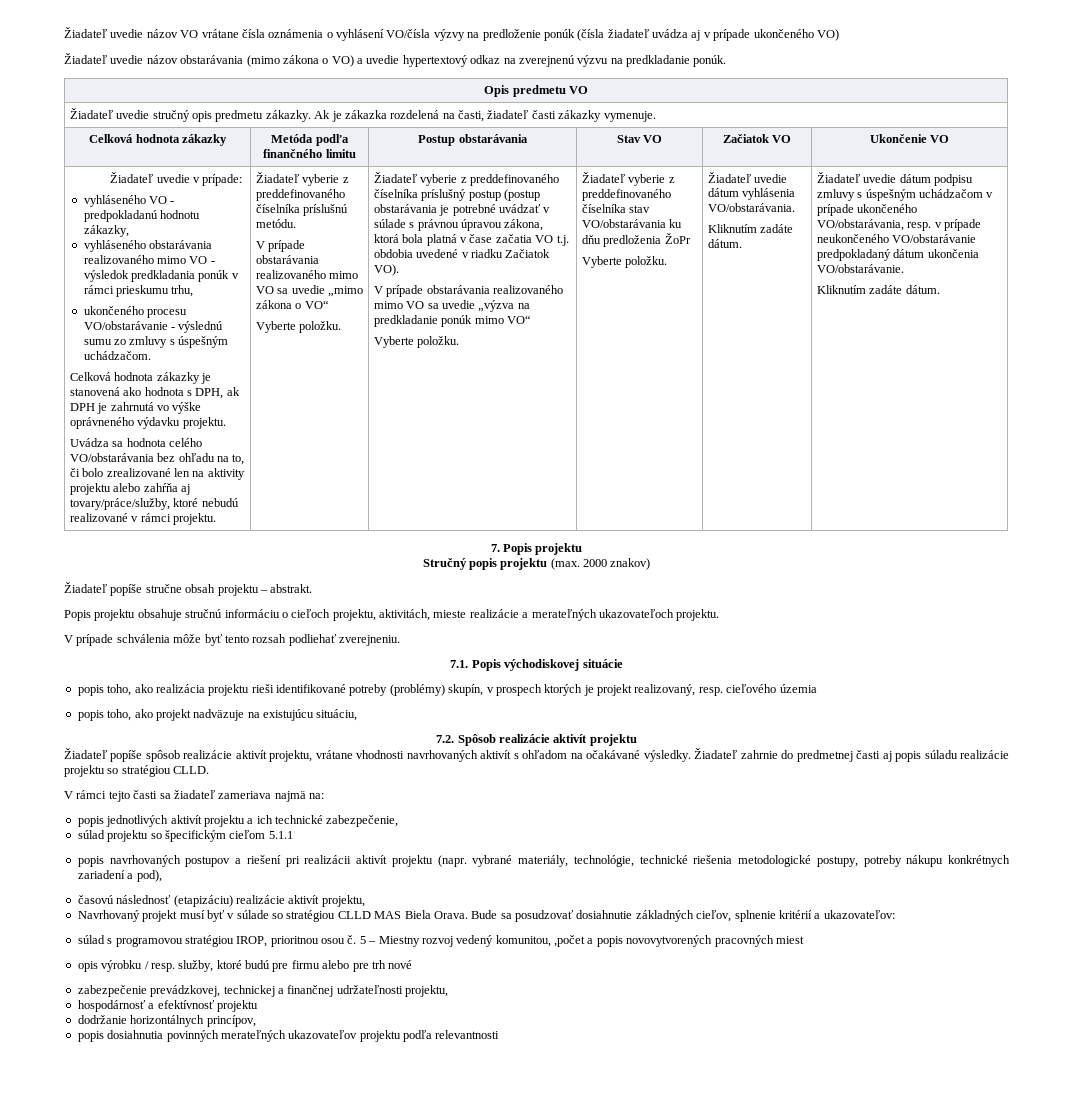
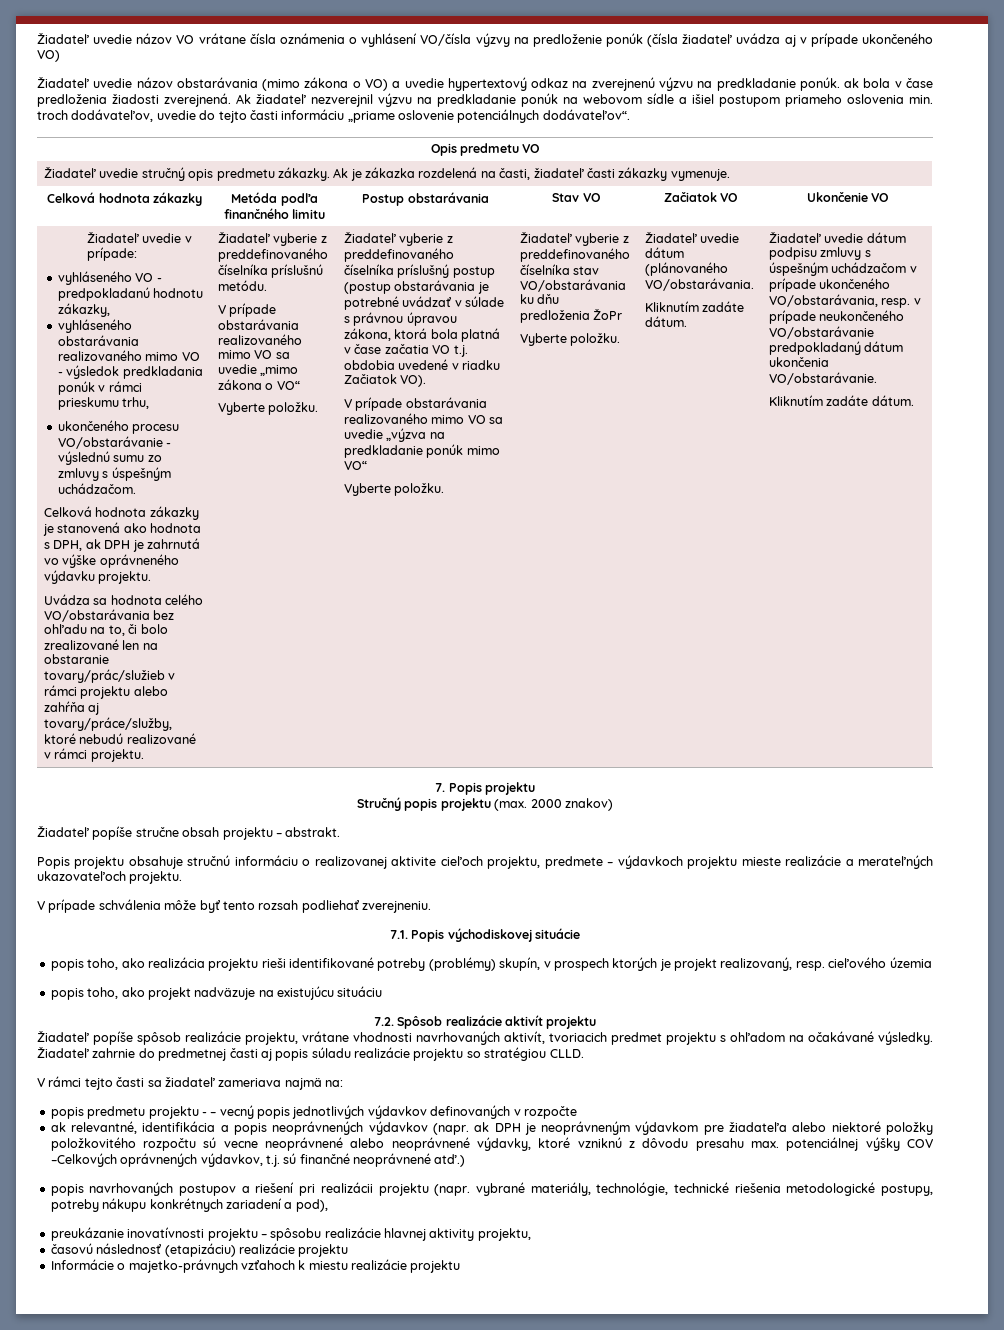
- Žiadateľ uvedie názov obstarávania (mimo zákona o VO) a uvedie hypertextový odkaz na zverejnenú výzvu na predkladanie ponúk.
+ Žiadateľ uvedie názov obstarávania (mimo zákona o VO) a uvedie hypertextový odkaz na zverejnenú výzvu na predkladanie ponúk. ak bola v čase predloženia žiadosti zverejnená. Ak žiadateľ nezverejnil výzvu na predkladanie ponúk na webovom sídle a išiel postupom priameho oslovenia min. troch dodávateľov, uvedie do tejto časti informáciu „priame oslovenie potenciálnych dodávateľov“.
- Uvádza sa hodnota celého VO/obstarávania bez ohľadu na to, či bolo zrealizované len na aktivity projektu alebo zahŕňa aj tovary/práce/služby, ktoré nebudú realizované v rámci projektu.
+ Uvádza sa hodnota celého VO/obstarávania bez ohľadu na to, či bolo zrealizované len na obstaranie tovary/prác/služieb v rámci projektu alebo zahŕňa aj tovary/práce/služby, ktoré nebudú realizované v rámci projektu.
- Žiadateľ uvedie dátum vyhlásenia VO/obstarávania.
+ Žiadateľ uvedie dátum (plánovaného VO/obstarávania.
- Popis projektu obsahuje stručnú informáciu o cieľoch projektu, aktivitách, mieste realizácie a merateľných ukazovateľoch projektu.
+ Popis projektu obsahuje stručnú informáciu o realizovanej aktivite cieľoch projektu, predmete – výdavkoch projektu mieste realizácie a merateľných ukazovateľoch projektu.
- popis toho, ako projekt nadväzuje na existujúcu situáciu,
+ popis toho, ako projekt nadväzuje na existujúcu situáciu
- Žiadateľ popíše spôsob realizácie aktivít projektu, vrátane vhodnosti navrhovaných aktivít s ohľadom na očakávané výsledky.
+ Žiadateľ popíše spôsob realizácie projektu, vrátane vhodnosti navrhovaných aktivít, tvoriacich predmet projektu s ohľadom na očakávané výsledky.
- popis jednotlivých aktivít projektu a ich technické zabezpečenie,
- súlad projektu so špecifickým cieľom 5.1.1
+ popis predmetu projektu - – vecný popis jednotlivých výdavkov definovaných v rozpočte
+ ak relevantné, identifikácia a popis neoprávnených výdavkov (napr. ak DPH je neoprávneným výdavkom pre žiadateľa alebo niektoré položky položkovitého rozpočtu sú vecne neoprávnené alebo neoprávnené výdavky, ktoré vzniknú z dôvodu presahu max. potenciálnej výšky COV –Celkových oprávnených výdavkov, t.j. sú finančné neoprávnené atď.)
- popis navrhovaných postupov a riešení pri realizácii aktivít projektu (napr. vybrané materiály, technológie, technické riešenia metodologické postupy, potreby nákupu konkrétnych zariadení a pod),
+ popis navrhovaných postupov a riešení pri realizácii projektu (napr. vybrané materiály, technológie, technické riešenia metodologické postupy, potreby nákupu konkrétnych zariadení a pod),
- časovú následnosť (etapizáciu) realizácie aktivít projektu,
- Navrhovaný projekt musí byť v súlade so stratégiou CLLD MAS Biela Orava. Bude sa posudzovať dosiahnutie základných cieľov, splnenie kritérií a ukazovateľov:
- súlad s programovou stratégiou IROP, prioritnou osou č. 5 – Miestny rozvoj vedený komunitou, ,počet a popis novovytvorených pracovných miest
- opis výrobku / resp. služby, ktoré budú pre firmu alebo pre trh nové
- zabezpečenie prevádzkovej, technickej a finančnej udržateľnosti projektu,
- hospodárnosť a efektívnosť projektu
- dodržanie horizontálnych princípov,
- popis dosiahnutia povinných merateľných ukazovateľov projektu podľa relevantnosti
+ preukázanie inovatívnosti projektu – spôsobu realizácie hlavnej aktivity projektu,
+ časovú následnosť (etapizáciu) realizácie projektu
+ Informácie o majetko-právnych vzťahoch k miestu realizácie projektu

